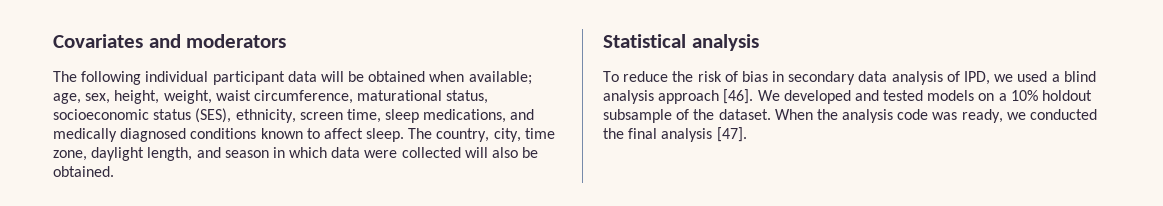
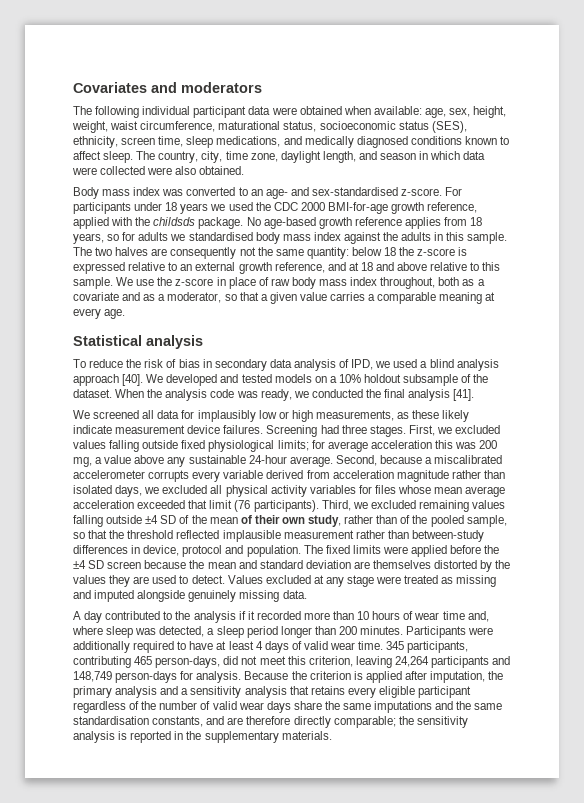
- The following individual participant data will be obtained when available; age, sex, height, weight, waist circumference, maturational status, socioeconomic status (SES), ethnicity, screen time, sleep medications, and medically diagnosed conditions known to affect sleep.
+ The following individual participant data were obtained when available: age, sex, height, weight, waist circumference, maturational status, socioeconomic status (SES), ethnicity, screen time, sleep medications, and medically diagnosed conditions known to affect sleep.
- The country, city, time zone, daylight length, and season in which data were collected will also be obtained.
+ The country, city, time zone, daylight length, and season in which data were collected were also obtained.
+ Body mass index was converted to an age- and sex-standardised z-score. For participants under 18 years we used the CDC 2000 BMI-for-age growth reference, applied with the childsds package. No age-based growth reference applies from 18 years, so for adults we standardised body mass index against the adults in this sample. The two halves are consequently not the same quantity: below 18 the z-score is expressed relative to an external growth reference, and at 18 and above relative to this sample. We use the z-score in place of raw body mass index throughout, both as a covariate and as a moderator, so that a given value carries a comparable meaning at every age.
- To reduce the risk of bias in secondary data analysis of IPD, we used a blind analysis approach [46].
+ To reduce the risk of bias in secondary data analysis of IPD, we used a blind analysis approach [40].
- When the analysis code was ready, we conducted the final analysis [47].
+ When the analysis code was ready, we conducted the final analysis [41].
+ We screened all data for implausibly low or high measurements, as these likely indicate measurement device failures. Screening had three stages. First, we excluded values falling outside fixed physiological limits; for average acceleration this was 200 mg, a value above any sustainable 24-hour average. Second, because a miscalibrated accelerometer corrupts every variable derived from acceleration magnitude rather than isolated days, we excluded all physical activity variables for files whose mean average acceleration exceeded that limit (76 participants). Third, we excluded remaining values falling outside ±4 SD of the mean of their own study, rather than of the pooled sample, so that the threshold reflected implausible measurement rather than between-study differences in device, protocol and population. The fixed limits were applied before the ±4 SD screen because the mean and standard deviation are themselves distorted by the values they are used to detect. Values excluded at any stage were treated as missing and imputed alongside genuinely missing data.
+ A day contributed to the analysis if it recorded more than 10 hours of wear time and, where sleep was detected, a sleep period longer than 200 minutes. Participants were additionally required to have at least 4 days of valid wear time. 345 participants, contributing 465 person-days, did not meet this criterion, leaving 24,264 participants and 148,749 person-days for analysis. Because the criterion is applied after imputation, the primary analysis and a sensitivity analysis that retains every eligible participant regardless of the number of valid wear days share the same imputations and the same standardisation constants, and are therefore directly comparable; the sensitivity analysis is reported in the supplementary materials.

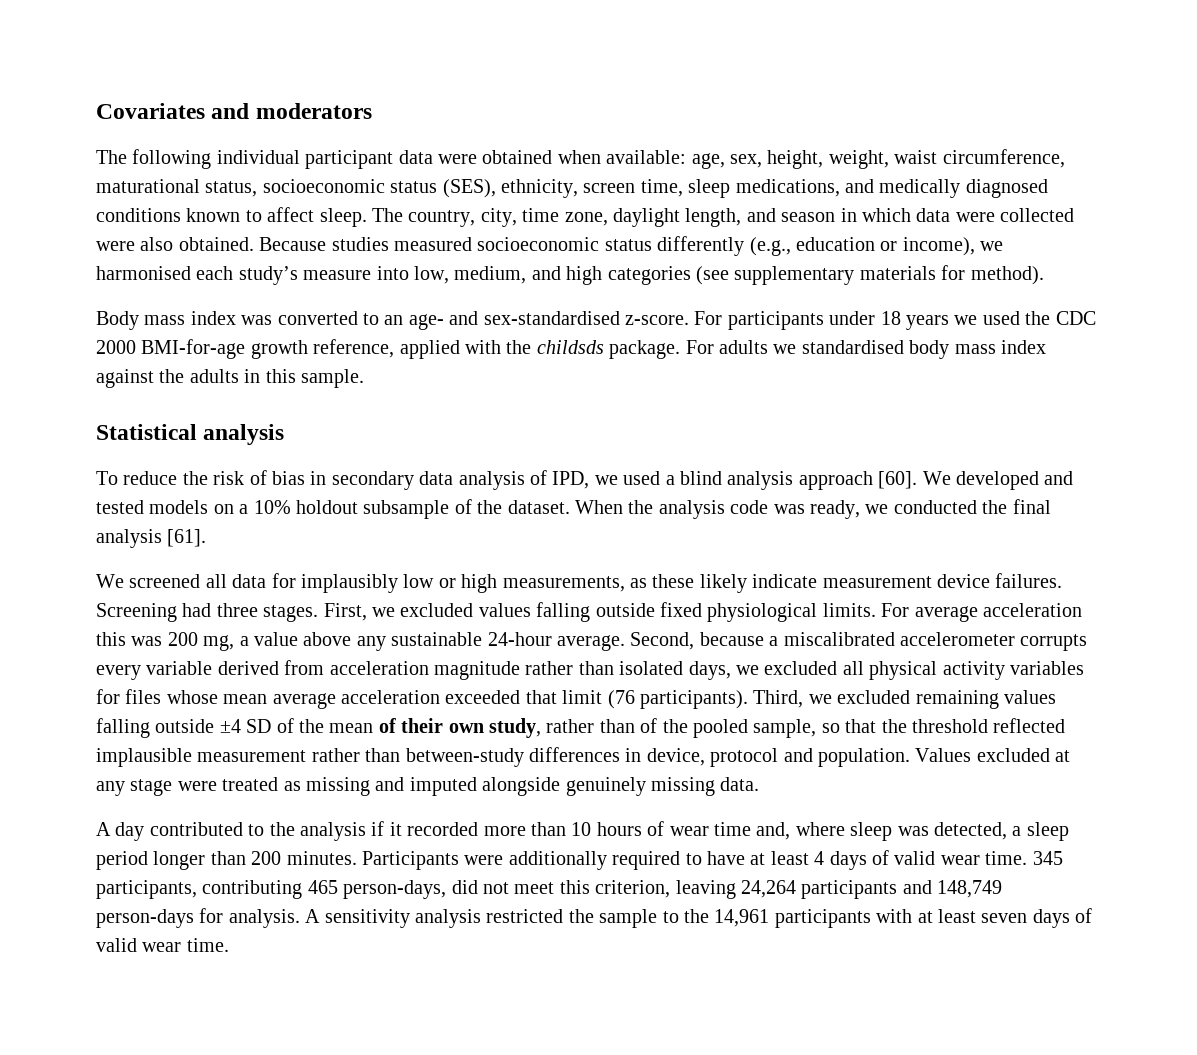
+ Because studies measured socioeconomic status differently (e.g., education or income), we harmonised each study’s measure into low, medium, and high categories (see supplementary materials for method).
- No age-based growth reference applies from 18 years, so for adults we standardised body mass index against the adults in this sample. The two halves are consequently not the same quantity: below 18 the z-score is expressed relative to an external growth reference, and at 18 and above relative to this sample. We use the z-score in place of raw body mass index throughout, both as a covariate and as a moderator, so that a given value carries a comparable meaning at every age.
+ For adults we standardised body mass index against the adults in this sample.
- To reduce the risk of bias in secondary data analysis of IPD, we used a blind analysis approach [40].
+ To reduce the risk of bias in secondary data analysis of IPD, we used a blind analysis approach [60].
- When the analysis code was ready, we conducted the final analysis [41].
+ When the analysis code was ready, we conducted the final analysis [61].
- First, we excluded values falling outside fixed physiological limits; for average acceleration this was 200 mg, a value above any sustainable 24-hour average.
+ First, we excluded values falling outside fixed physiological limits. For average acceleration this was 200 mg, a value above any sustainable 24-hour average.
- The fixed limits were applied before the ±4 SD screen because the mean and standard deviation are themselves distorted by the values they are used to detect.
- Because the criterion is applied after imputation, the primary analysis and a sensitivity analysis that retains every eligible participant regardless of the number of valid wear days share the same imputations and the same standardisation constants, and are therefore directly comparable; the sensitivity analysis is reported in the supplementary materials.
+ A sensitivity analysis restricted the sample to the 14,961 participants with at least seven days of valid wear time.

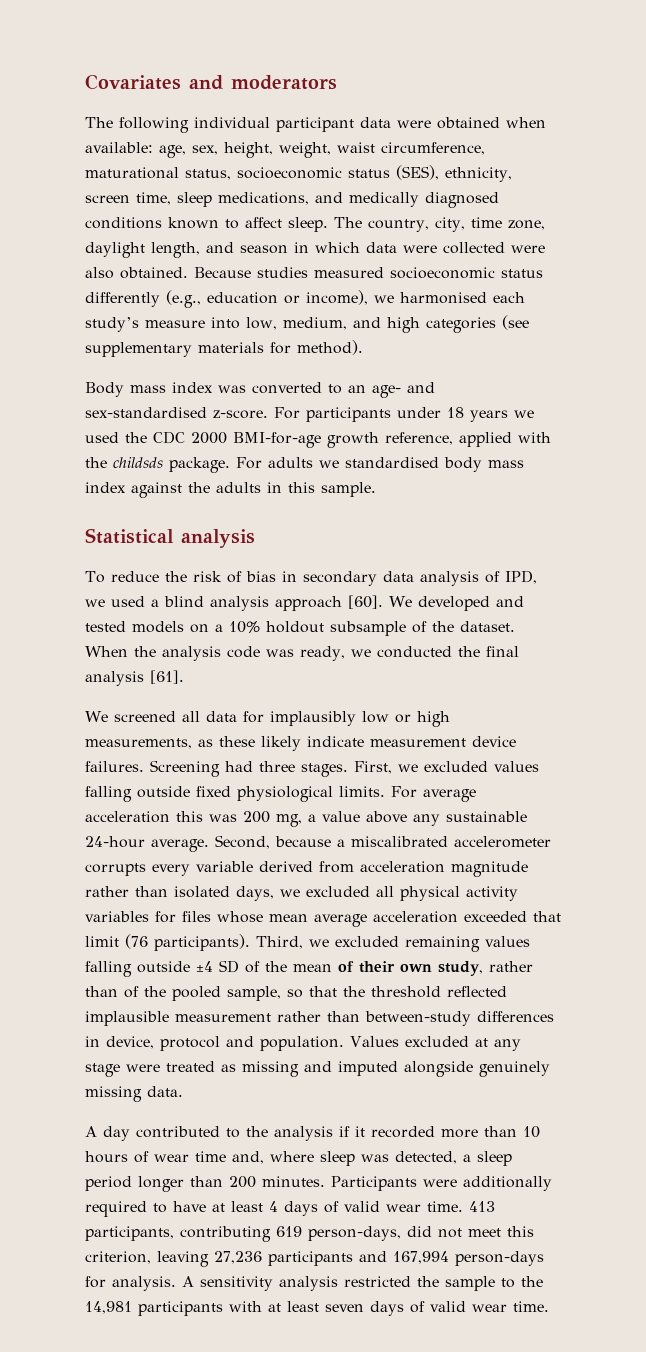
- 345 participants, contributing 465 person-days, did not meet this criterion, leaving 24,264 participants and 148,749 person-days for analysis.
+ 413 participants, contributing 619 person-days, did not meet this criterion, leaving 27,236 participants and 167,994 person-days for analysis.
- A sensitivity analysis restricted the sample to the 14,961 participants with at least seven days of valid wear time.
+ A sensitivity analysis restricted the sample to the 14,981 participants with at least seven days of valid wear time.

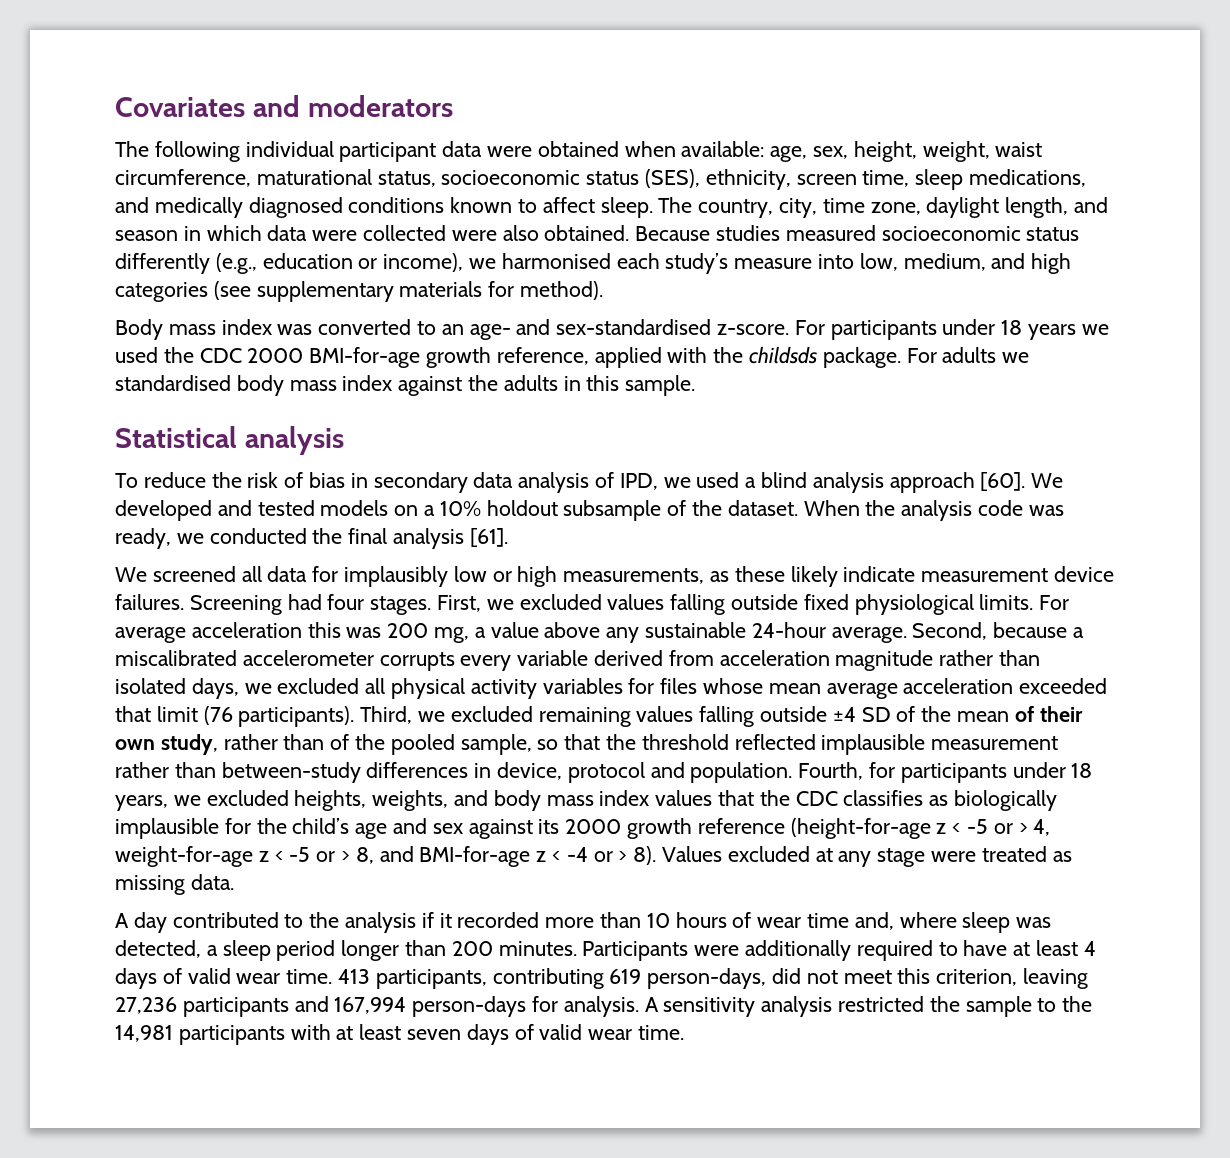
- Screening had three stages.
+ Screening had four stages.
+ Fourth, for participants under 18 years, we excluded heights, weights, and body mass index values that the CDC classifies as biologically implausible for the child’s age and sex against its 2000 growth reference (height-for-age z < -5 or > 4, weight-for-age z < -5 or > 8, and BMI-for-age z < -4 or > 8).
- Values excluded at any stage were treated as missing and imputed alongside genuinely missing data.
+ Values excluded at any stage were treated as missing data.

